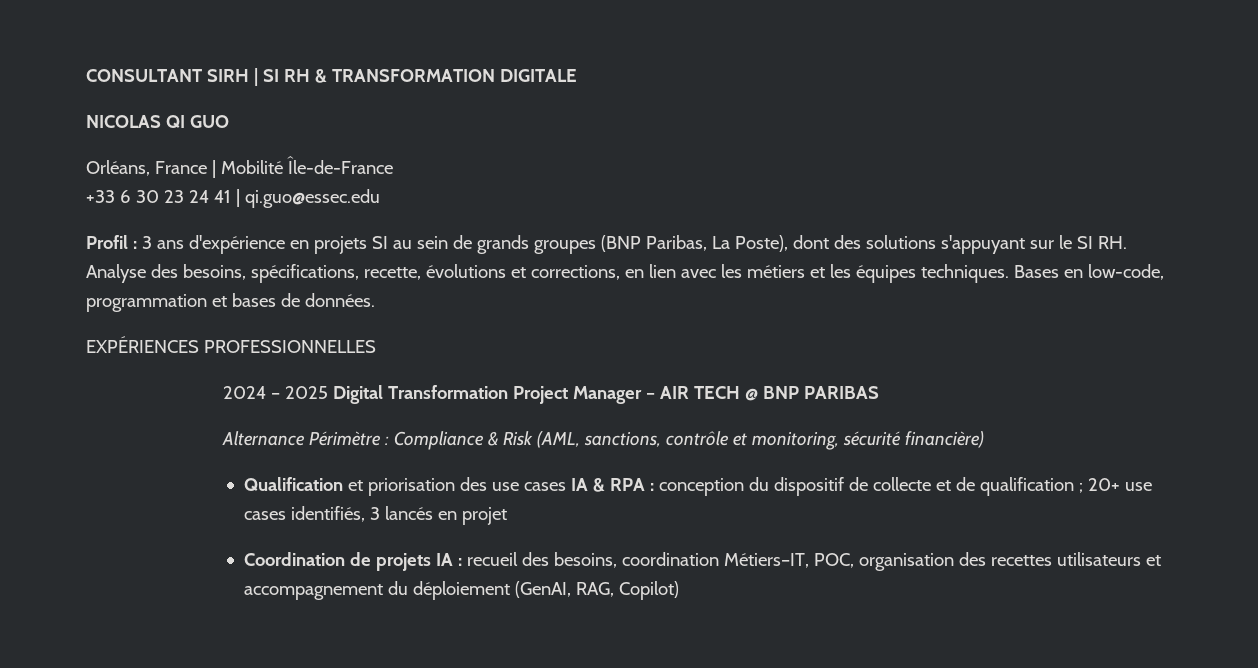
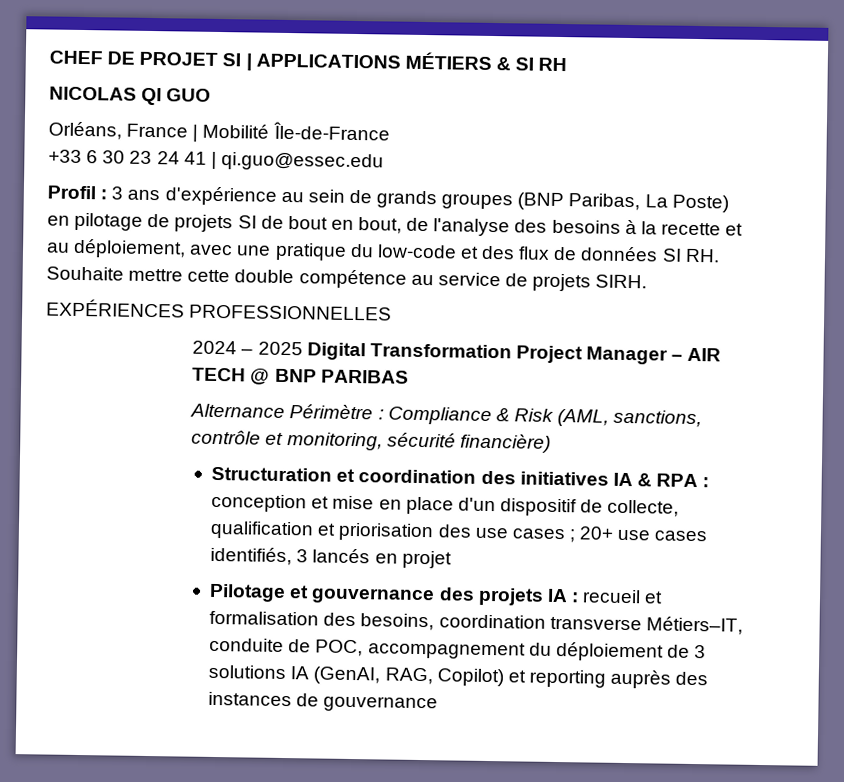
- CONSULTANT SIRH | SI RH & TRANSFORMATION DIGITALE
+ CHEF DE PROJET SI | APPLICATIONS MÉTIERS & SI RH
- Profil : 3 ans d'expérience en projets SI au sein de grands groupes (BNP Paribas, La Poste), dont des solutions s'appuyant sur le SI RH. Analyse des besoins, spécifications, recette, évolutions et corrections, en lien avec les métiers et les équipes techniques. Bases en low-code, programmation et bases de données.
+ Profil : 3 ans d'expérience au sein de grands groupes (BNP Paribas, La Poste) en pilotage de projets SI de bout en bout, de l'analyse des besoins à la recette et au déploiement, avec une pratique du low-code et des flux de données SI RH. Souhaite mettre cette double compétence au service de projets SIRH.
- Qualification et priorisation des use cases IA & RPA : conception du dispositif de collecte et de qualification ; 20+ use cases identifiés, 3 lancés en projet
+ Structuration et coordination des initiatives IA & RPA : conception et mise en place d'un dispositif de collecte, qualification et priorisation des use cases ; 20+ use cases identifiés, 3 lancés en projet
- Coordination de projets IA : recueil des besoins, coordination Métiers–IT, POC, organisation des recettes utilisateurs et accompagnement du déploiement (GenAI, RAG, Copilot)
+ Pilotage et gouvernance des projets IA : recueil et formalisation des besoins, coordination transverse Métiers–IT, conduite de POC, accompagnement du déploiement de 3 solutions IA (GenAI, RAG, Copilot) et reporting auprès des instances de gouvernance

